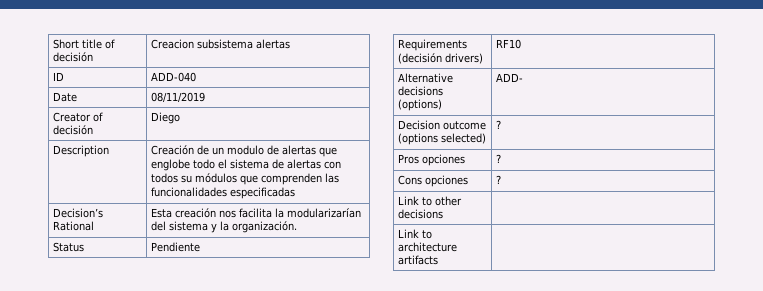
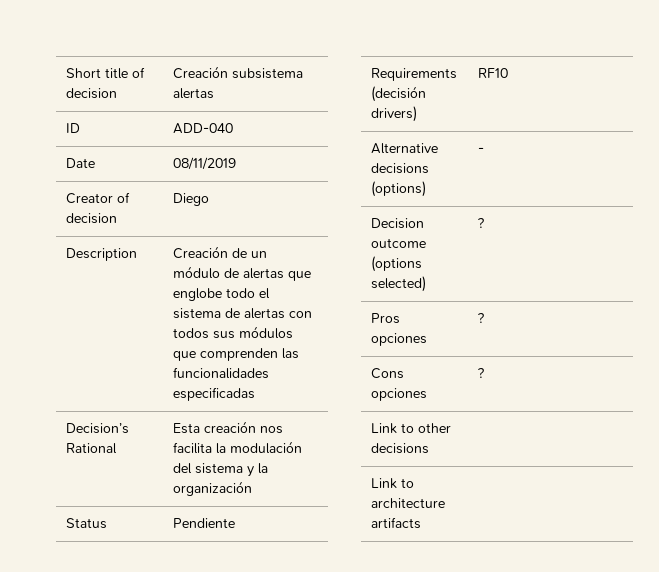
- Short title of decisión | Creacion subsistema alertas
+ Short title of decision | Creación subsistema alertas
- Creator of decisión | Diego
+ Creator of decision | Diego
- Description | Creación de un modulo de alertas que englobe todo el sistema de alertas con todos su módulos que comprenden las funcionalidades especificadas
+ Description | Creación de un módulo de alertas que englobe todo el sistema de alertas con todos sus módulos que comprenden las funcionalidades especificadas
- Decision’s Rational | Esta creación nos facilita la modularizarían del sistema y la organización.
+ Decision’s Rational | Esta creación nos facilita la modulación del sistema y la organización
- Alternative decisions (options) | ADD-
+ Alternative decisions (options) | -

